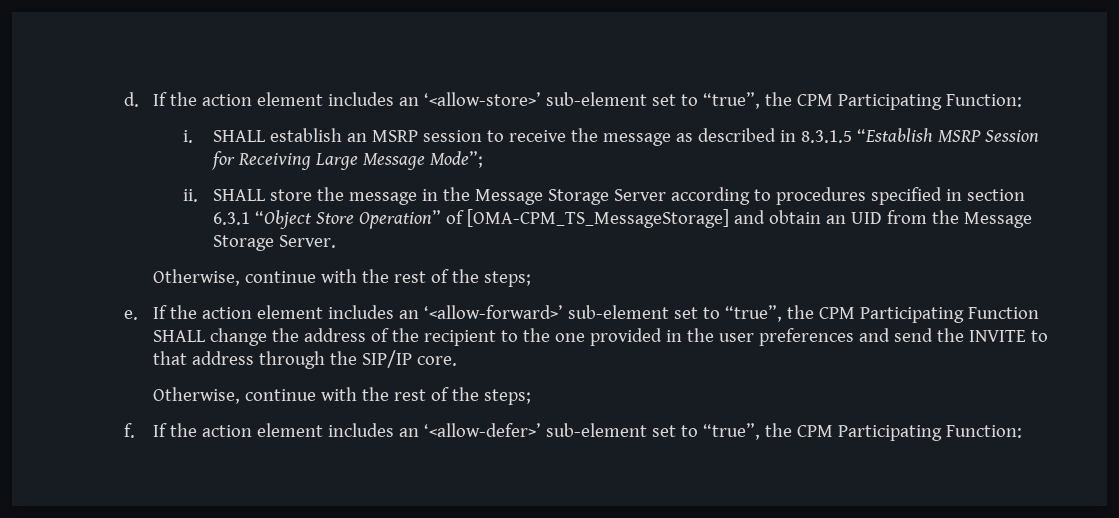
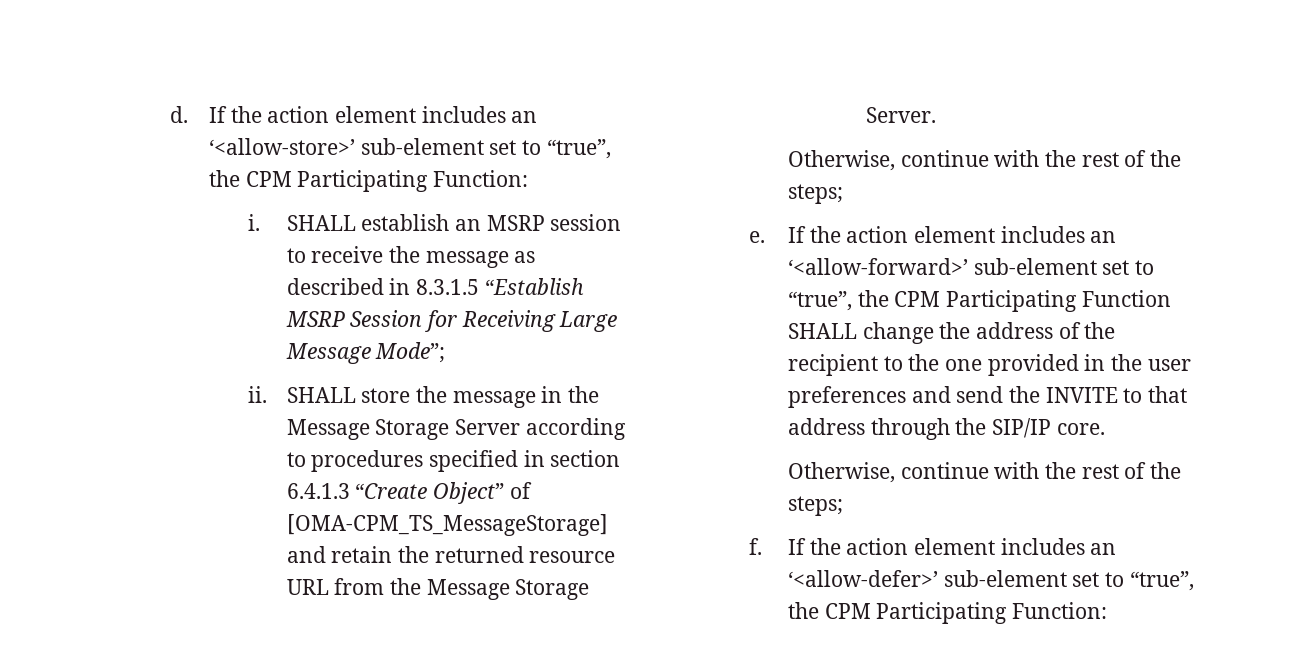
- SHALL store the message in the Message Storage Server according to procedures specified in section 6.3.1 “Object Store Operation” of [OMA-CPM_TS_MessageStorage] and obtain an UID from the Message Storage Server.
+ SHALL store the message in the Message Storage Server according to procedures specified in section 6.4.1.3 “Create Object” of [OMA-CPM_TS_MessageStorage] and retain the returned resource URL from the Message Storage Server.

